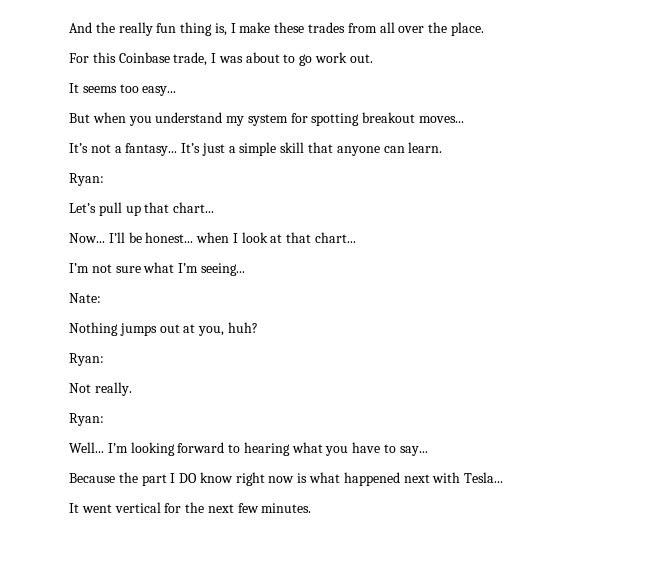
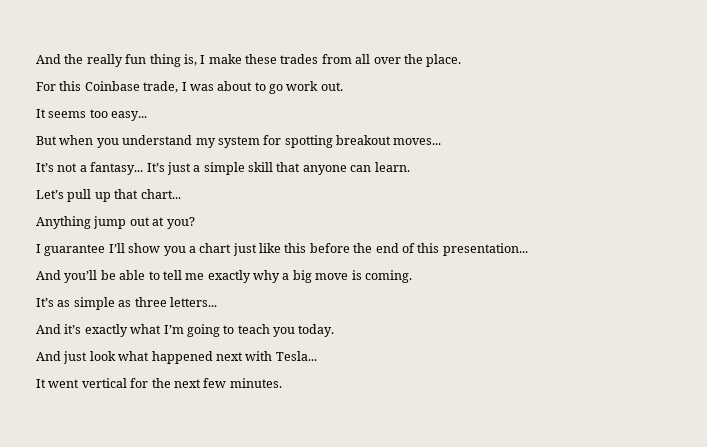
  It’s just a simple skill that anyone can learn.
- Ryan:
- Now... I’ll be honest... when I look at that chart...
- I’m not sure what I’m seeing...
- Nate:
- Nothing jumps out at you, huh?
- Ryan:
- Not really.
- Ryan:
- Well... I’m looking forward to hearing what you have to say...
- Because the part I DO know right now is what happened next with Tesla...
+ Anything jump out at you?
+ I guarantee I’ll show you a chart just like this before the end of this presentation...
+ And you’ll be able to tell me exactly why a big move is coming.
+ It’s as simple as three letters...
+ And it’s exactly what I’m going to teach you today.
+ And just look what happened next with Tesla...

